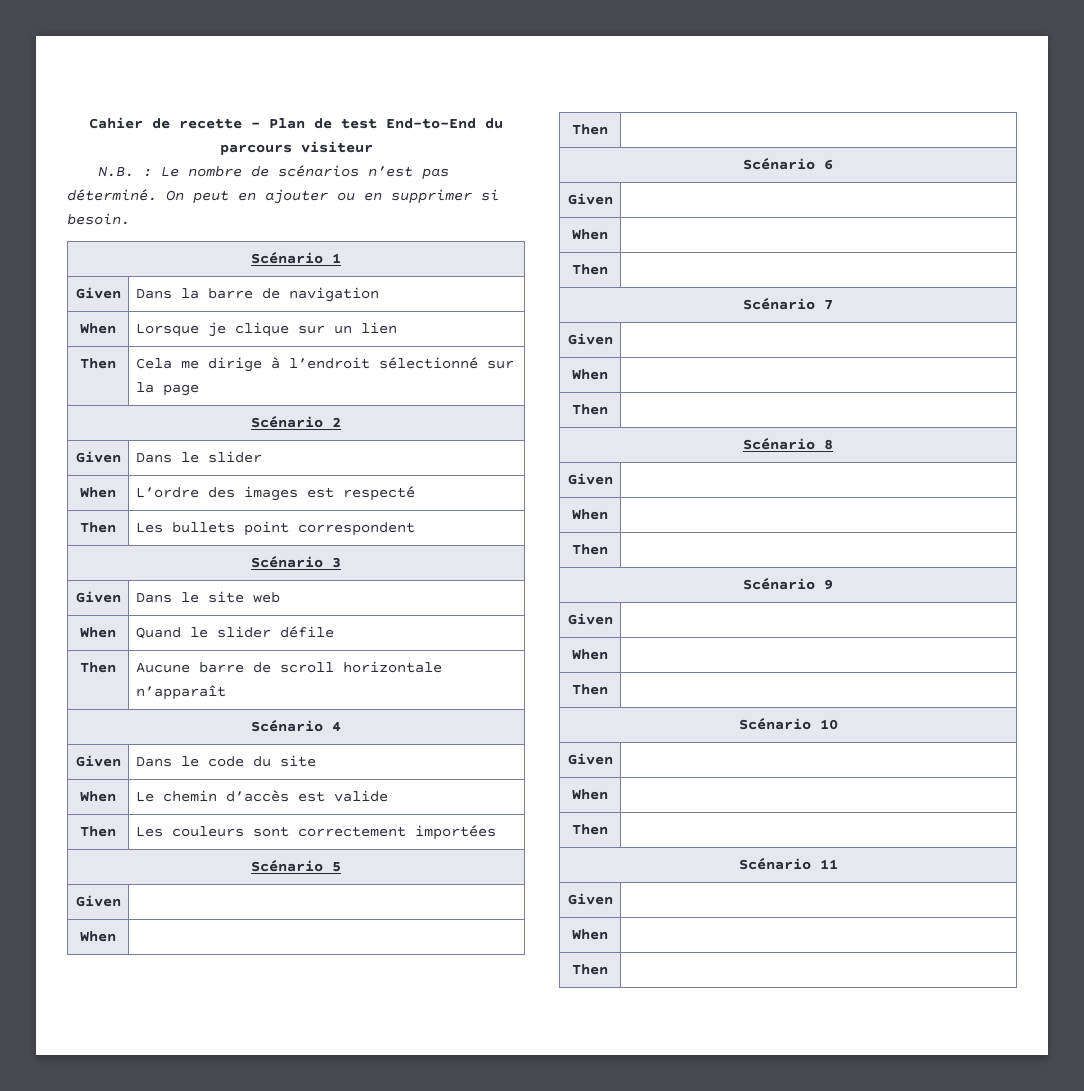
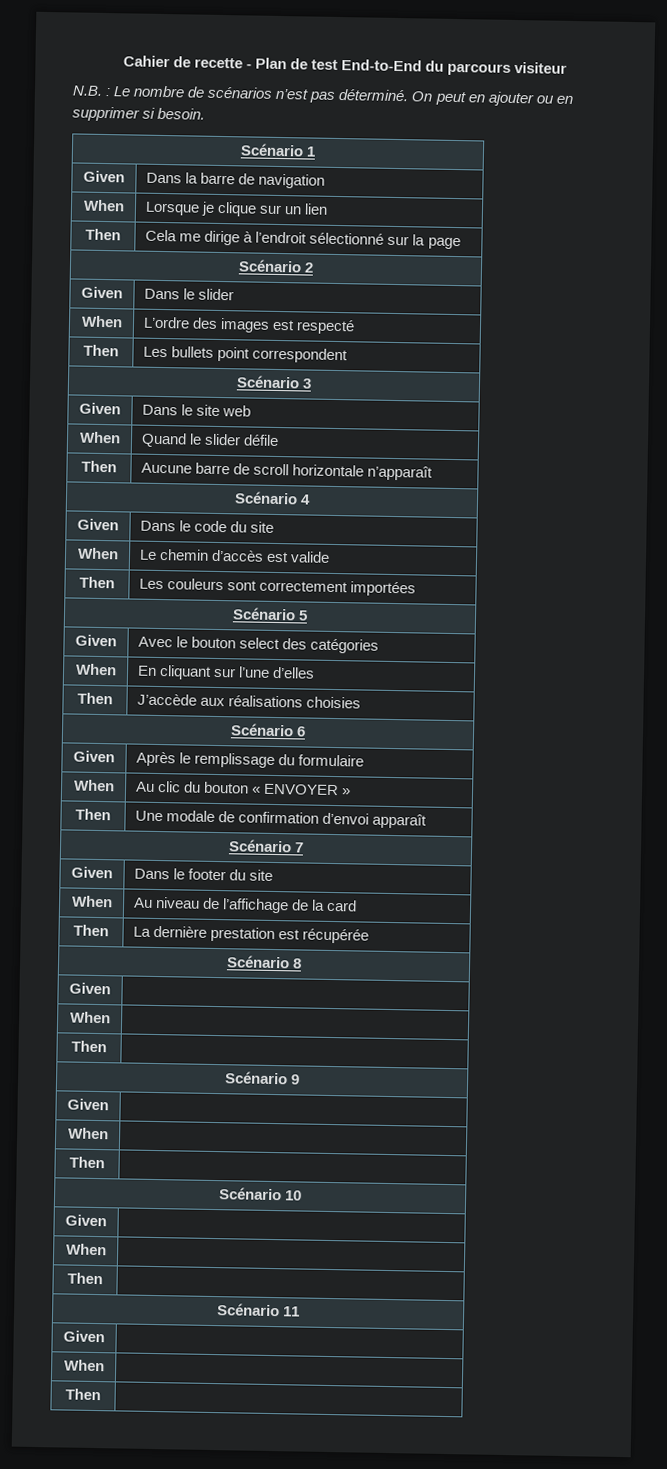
  Scénario 5
- Given |
- When |
- Then |
+ Given | Avec le bouton select des catégories
+ When | En cliquant sur l’une d’elles
+ Then | J’accède aux réalisations choisies
  Scénario 6
- Given |
- When |
- Then |
+ Given | Après le remplissage du formulaire
+ When | Au clic du bouton « ENVOYER »
+ Then | Une modale de confirmation d’envoi apparaît
  Scénario 7
- Given |
- When |
- Then |
+ Given | Dans le footer du site
+ When | Au niveau de l’affichage de la card
+ Then | La dernière prestation est récupérée

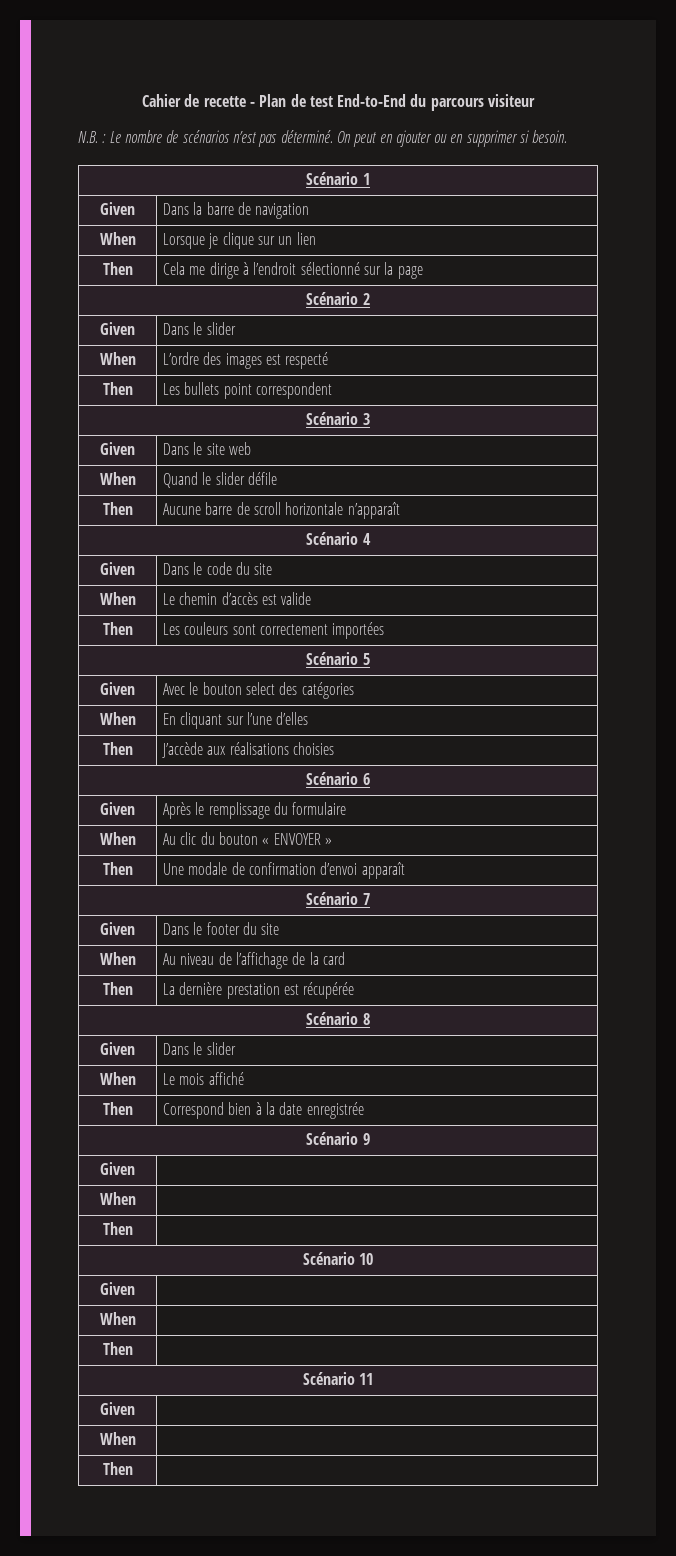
  Scénario 8
- Given |
- When |
- Then |
+ Given | Dans le slider
+ When | Le mois affiché
+ Then | Correspond bien à la date enregistrée

